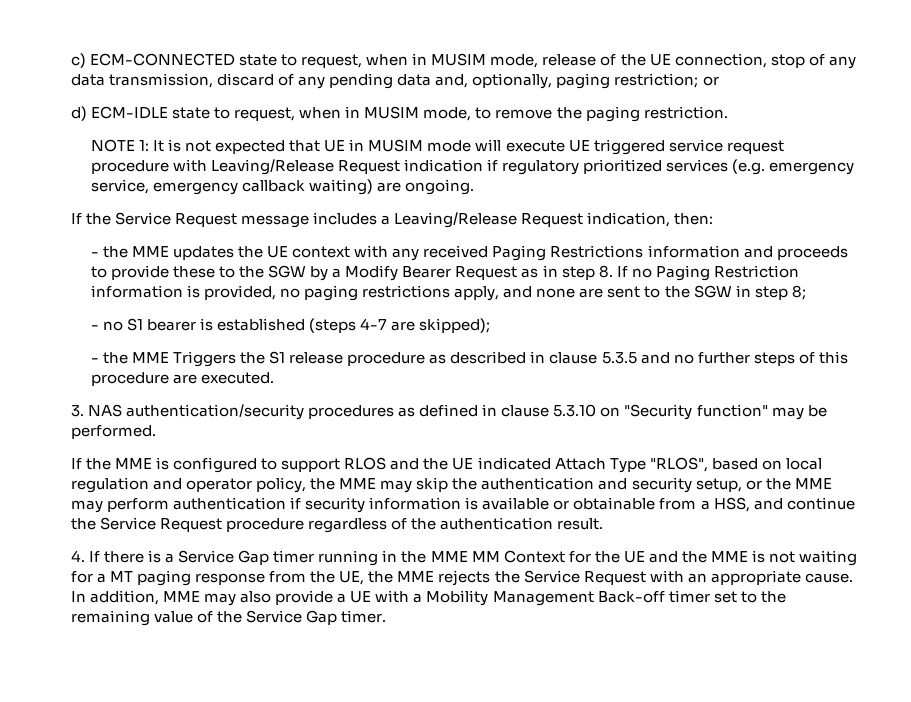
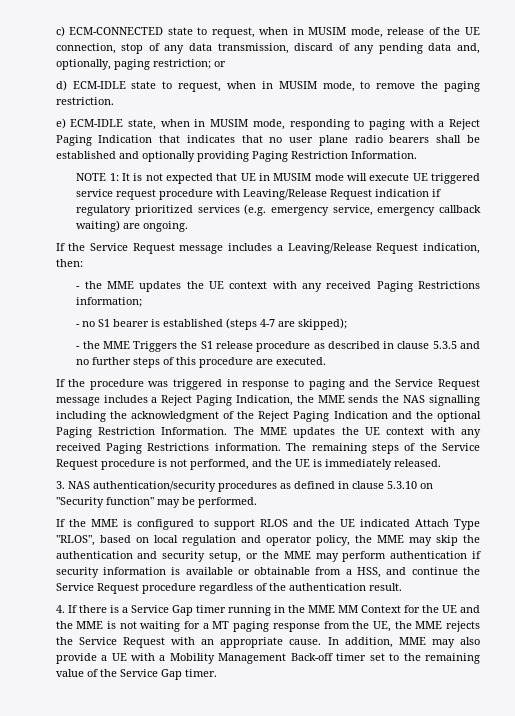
+ e) ECM-IDLE state, when in MUSIM mode, responding to paging with a Reject Paging Indication that indicates that no user plane radio bearers shall be established and optionally providing Paging Restriction Information.
- - the MME updates the UE context with any received Paging Restrictions information and proceeds to provide these to the SGW by a Modify Bearer Request as in step 8. If no Paging Restriction information is provided, no paging restrictions apply, and none are sent to the SGW in step 8;
+ - the MME updates the UE context with any received Paging Restrictions information;
+ If the procedure was triggered in response to paging and the Service Request message includes a Reject Paging Indication, the MME sends the NAS signalling including the acknowledgment of the Reject Paging Indication and the optional Paging Restriction Information. The MME updates the UE context with any received Paging Restrictions information. The remaining steps of the Service Request procedure is not performed, and the UE is immediately released.

